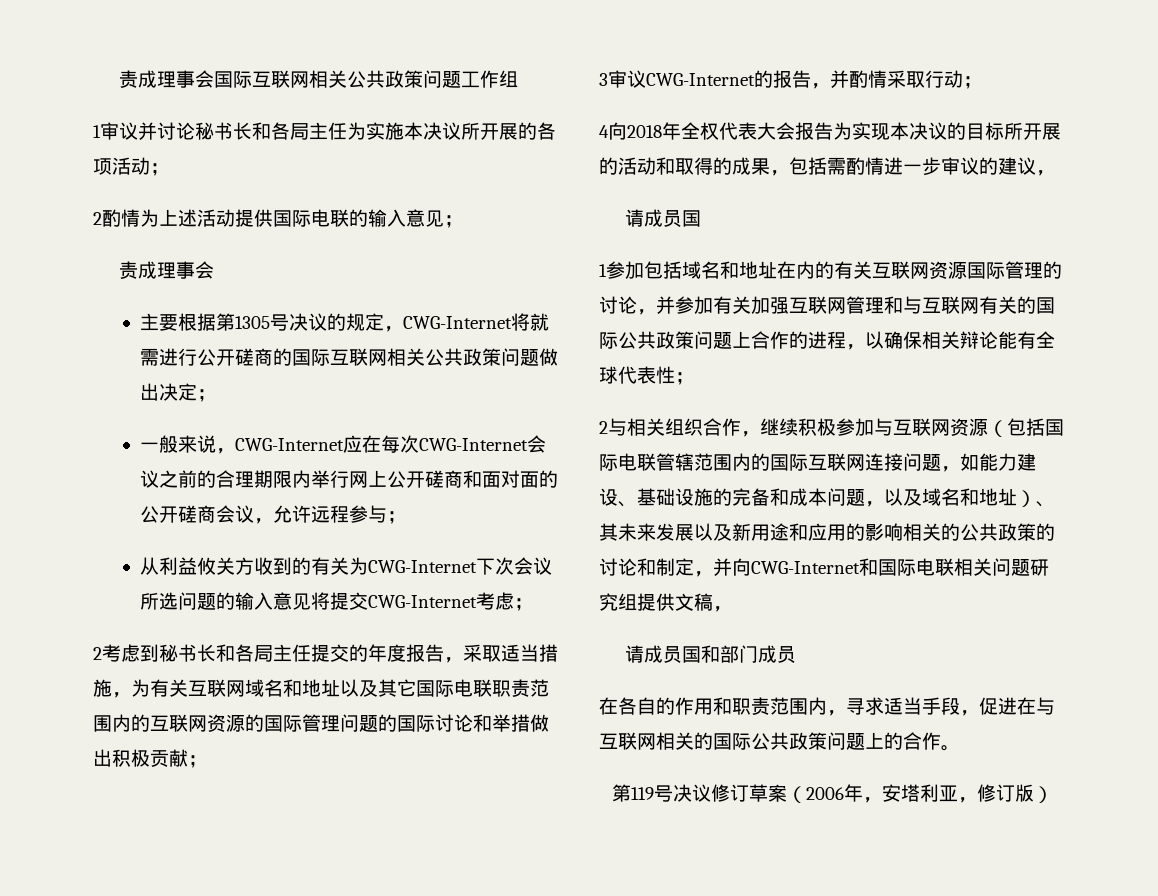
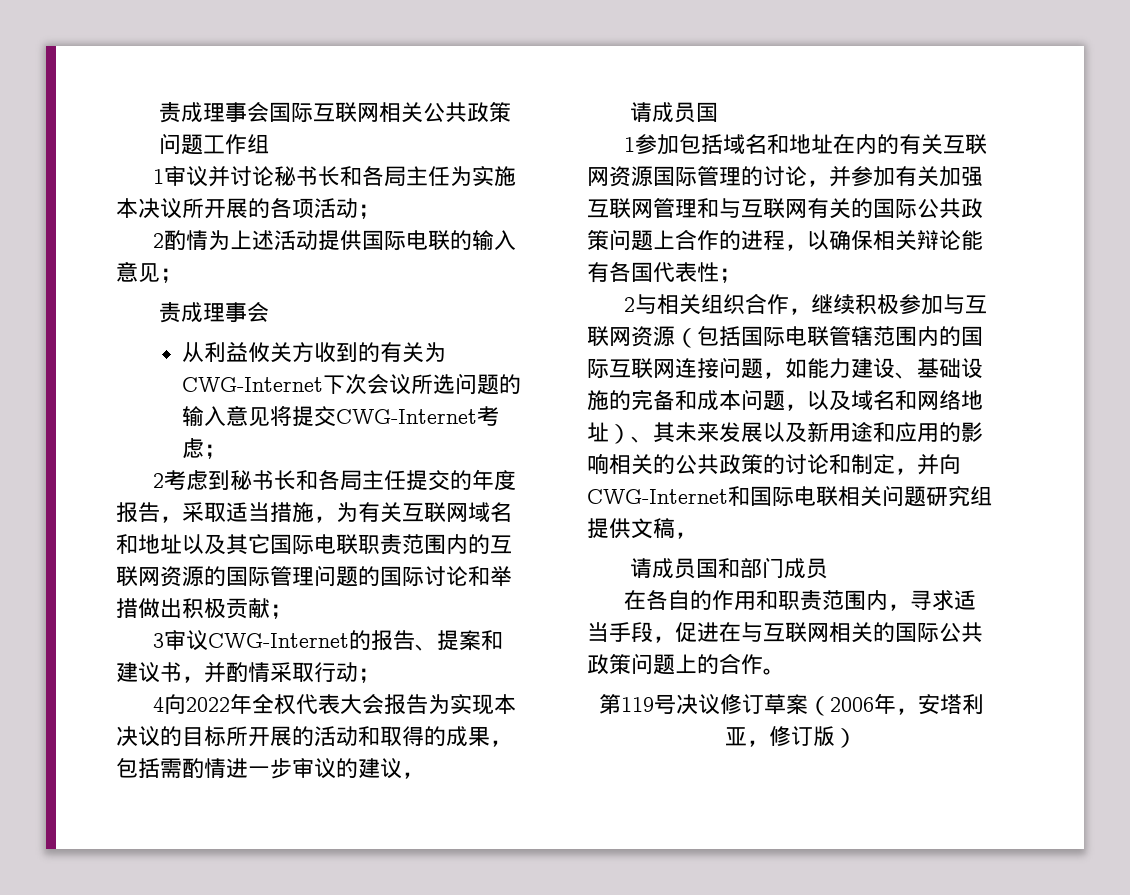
- 主要根据第1305号决议的规定，CWG-Internet将就需进行公开磋商的国际互联网相关公共政策问题做出决定；
- 一般来说，CWG-Internet应在每次CWG-Internet会议之前的合理期限内举行网上公开磋商和面对面的公开磋商会议，允许远程参与；
- 3审议CWG-Internet的报告，并酌情采取行动；
+ 3审议CWG-Internet的报告、提案和建议书，并酌情采取行动；
- 4向2018年全权代表大会报告为实现本决议的目标所开展的活动和取得的成果，包括需酌情进一步审议的建议，
+ 4向2022年全权代表大会报告为实现本决议的目标所开展的活动和取得的成果，包括需酌情进一步审议的建议，
- 1参加包括域名和地址在内的有关互联网资源国际管理的讨论，并参加有关加强互联网管理和与互联网有关的国际公共政策问题上合作的进程，以确保相关辩论能有全球代表性；
+ 1参加包括域名和地址在内的有关互联网资源国际管理的讨论，并参加有关加强互联网管理和与互联网有关的国际公共政策问题上合作的进程，以确保相关辩论能有各国代表性；
- 2与相关组织合作，继续积极参加与互联网资源（包括国际电联管辖范围内的国际互联网连接问题，如能力建设、基础设施的完备和成本问题，以及域名和地址）、其未来发展以及新用途和应用的影响相关的公共政策的讨论和制定，并向CWG-Internet和国际电联相关问题研究组提供文稿，
+ 2与相关组织合作，继续积极参加与互联网资源（包括国际电联管辖范围内的国际互联网连接问题，如能力建设、基础设施的完备和成本问题，以及域名和网络地址）、其未来发展以及新用途和应用的影响相关的公共政策的讨论和制定，并向CWG-Internet和国际电联相关问题研究组提供文稿，

